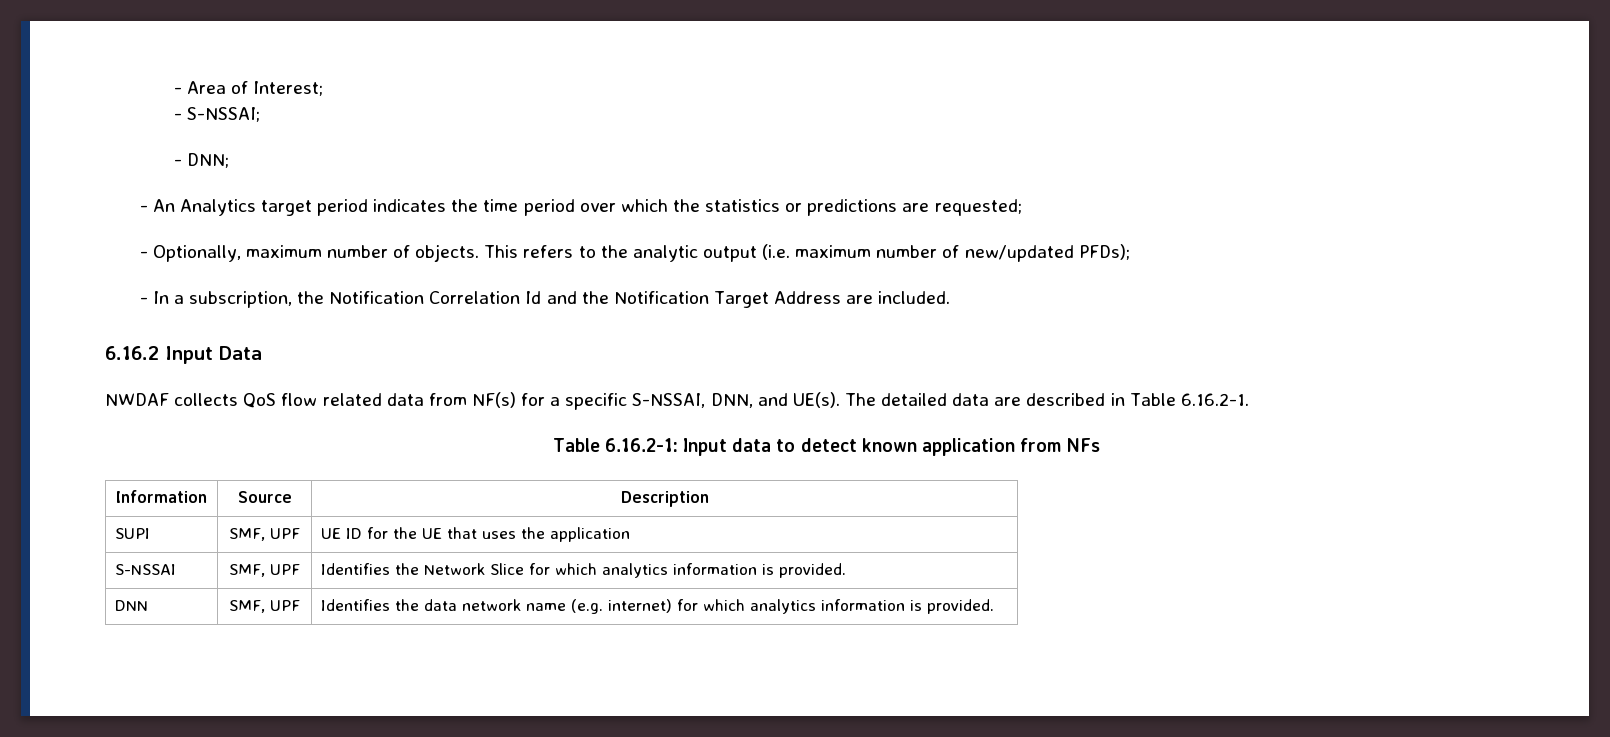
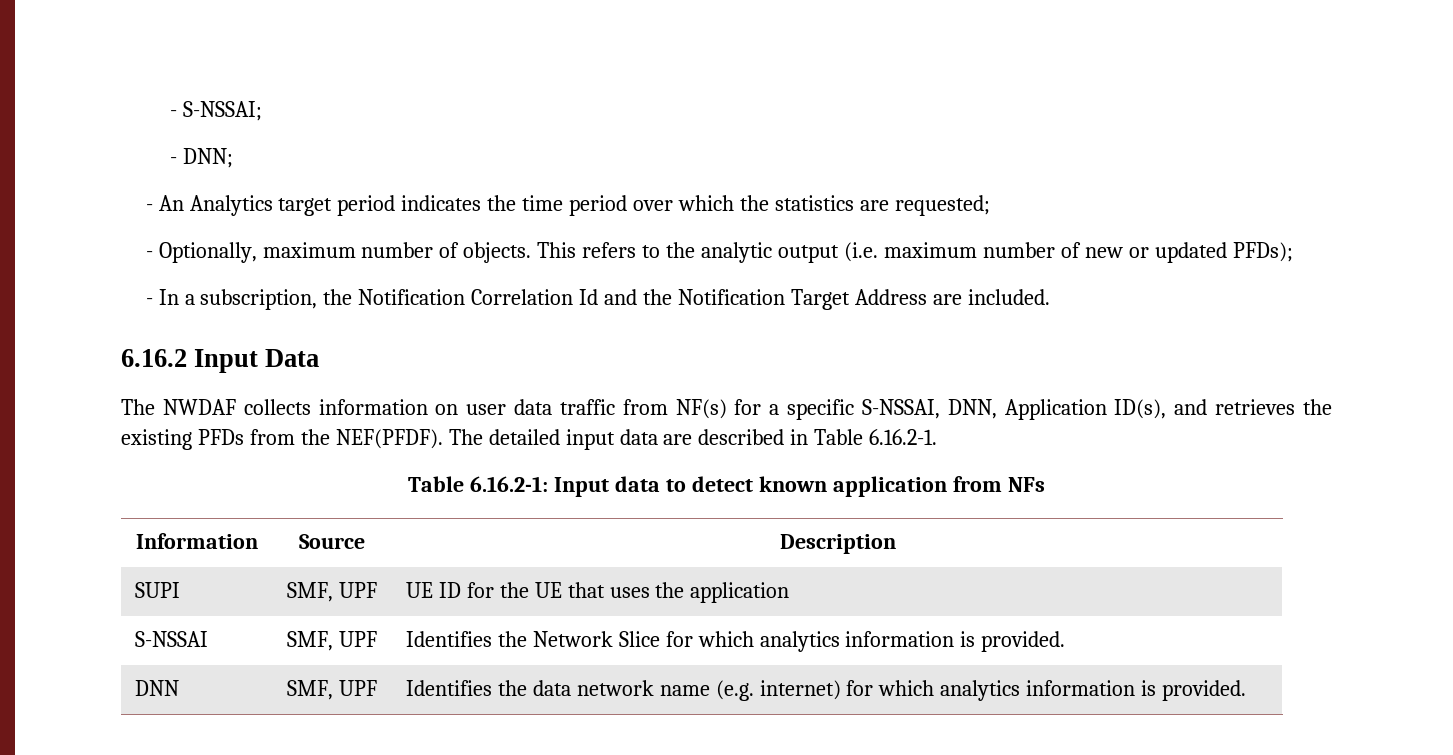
- - Area of Interest;
- - An Analytics target period indicates the time period over which the statistics or predictions are requested;
+ - An Analytics target period indicates the time period over which the statistics are requested;
- This refers to the analytic output (i.e. maximum number of new/updated PFDs);
+ This refers to the analytic output (i.e. maximum number of new or updated PFDs);
- NWDAF collects QoS flow related data from NF(s) for a specific S-NSSAI, DNN, and UE(s).
+ The NWDAF collects information on user data traffic from NF(s) for a specific S-NSSAI, DNN, Application ID(s), and retrieves the existing PFDs from the NEF(PFDF).
- The detailed data are described in Table 6.16.2-1.
+ The detailed input data are described in Table 6.16.2-1.

